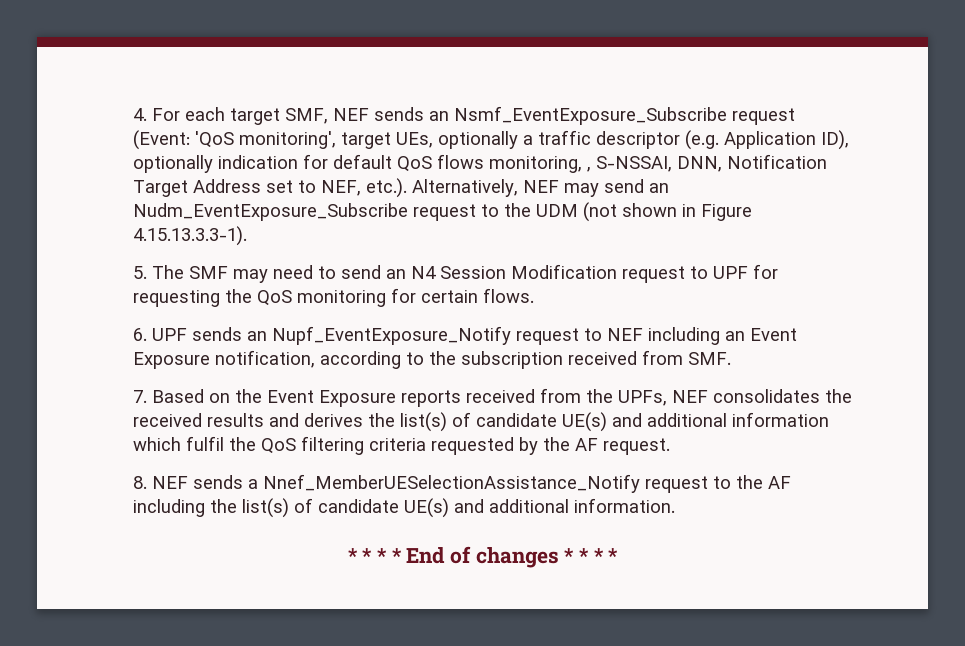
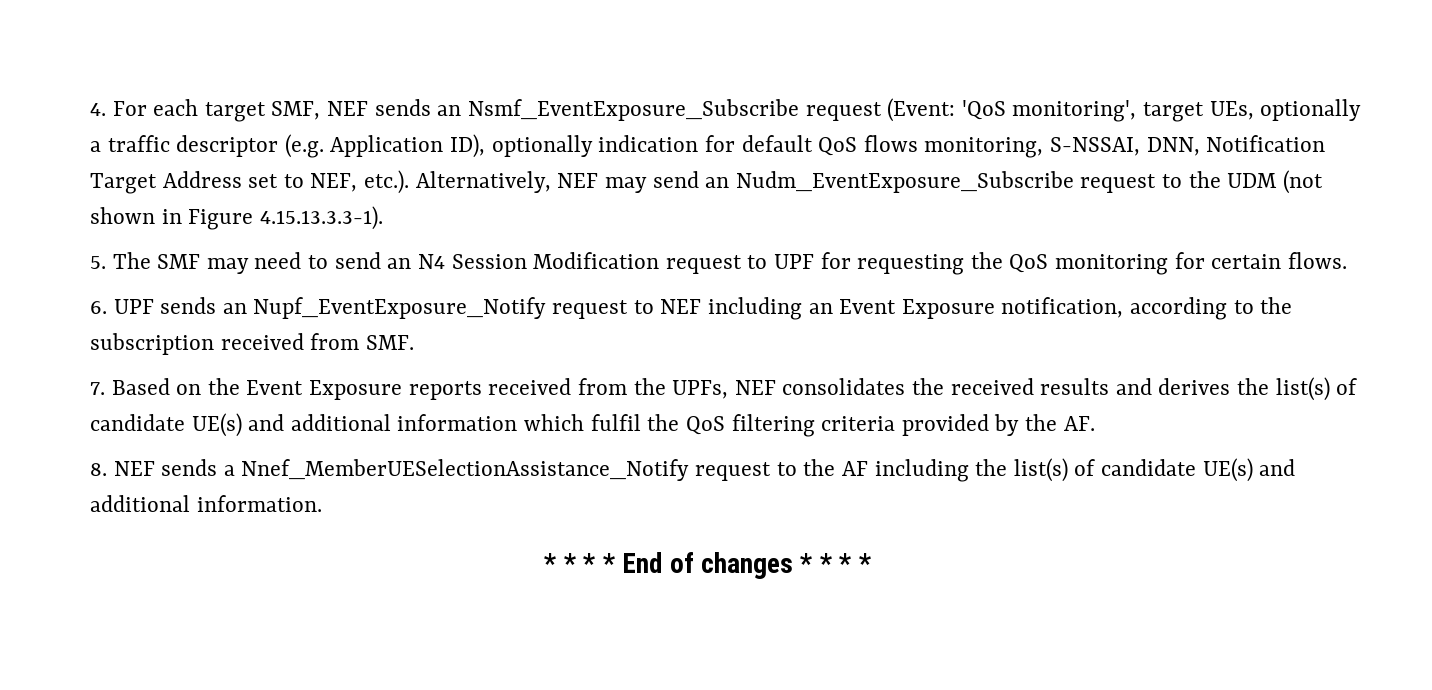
- 4. For each target SMF, NEF sends an Nsmf_EventExposure_Subscribe request (Event: 'QoS monitoring', target UEs, optionally a traffic descriptor (e.g. Application ID), optionally indication for default QoS flows monitoring, , S-NSSAI, DNN, Notification Target Address set to NEF, etc.). Alternatively, NEF may send an Nudm_EventExposure_Subscribe request to the UDM (not shown in Figure 4.15.13.3.3-1).
+ 4. For each target SMF, NEF sends an Nsmf_EventExposure_Subscribe request (Event: 'QoS monitoring', target UEs, optionally a traffic descriptor (e.g. Application ID), optionally indication for default QoS flows monitoring, S-NSSAI, DNN, Notification Target Address set to NEF, etc.). Alternatively, NEF may send an Nudm_EventExposure_Subscribe request to the UDM (not shown in Figure 4.15.13.3.3-1).
- 7. Based on the Event Exposure reports received from the UPFs, NEF consolidates the received results and derives the list(s) of candidate UE(s) and additional information which fulfil the QoS filtering criteria requested by the AF request.
+ 7. Based on the Event Exposure reports received from the UPFs, NEF consolidates the received results and derives the list(s) of candidate UE(s) and additional information which fulfil the QoS filtering criteria provided by the AF.

